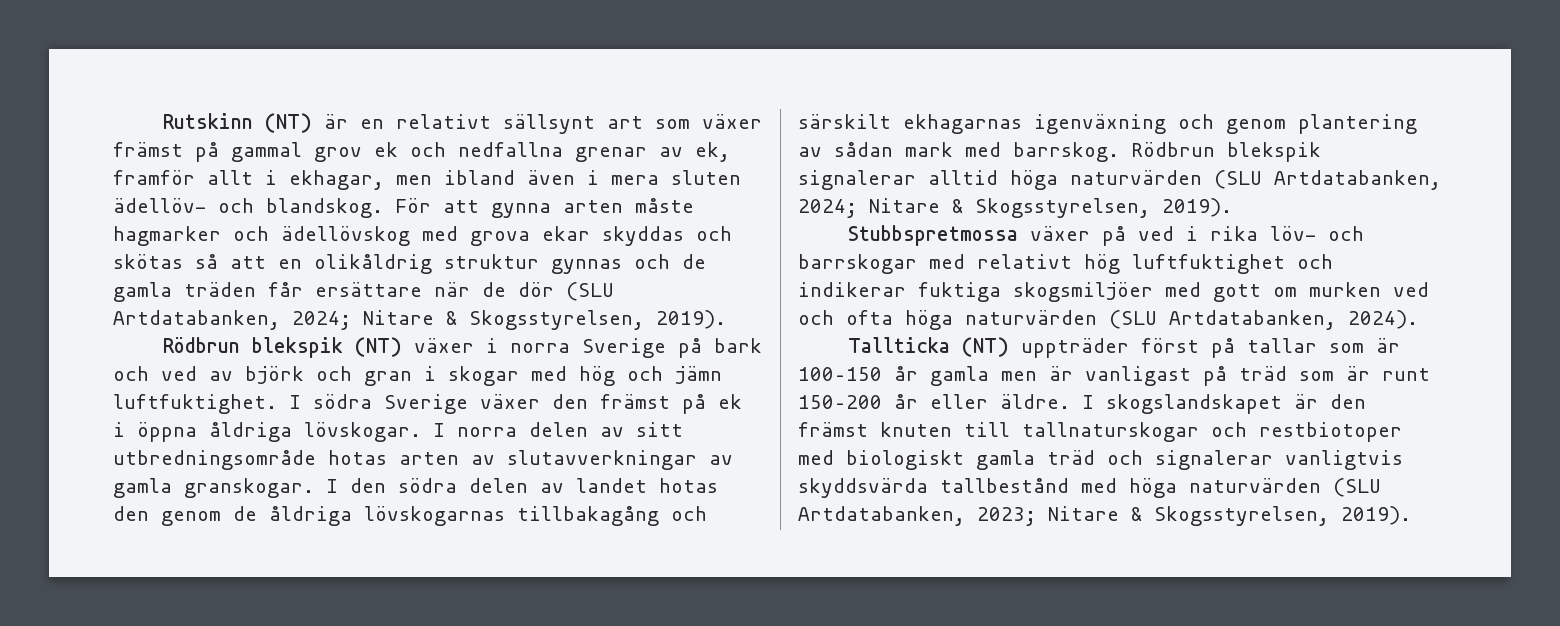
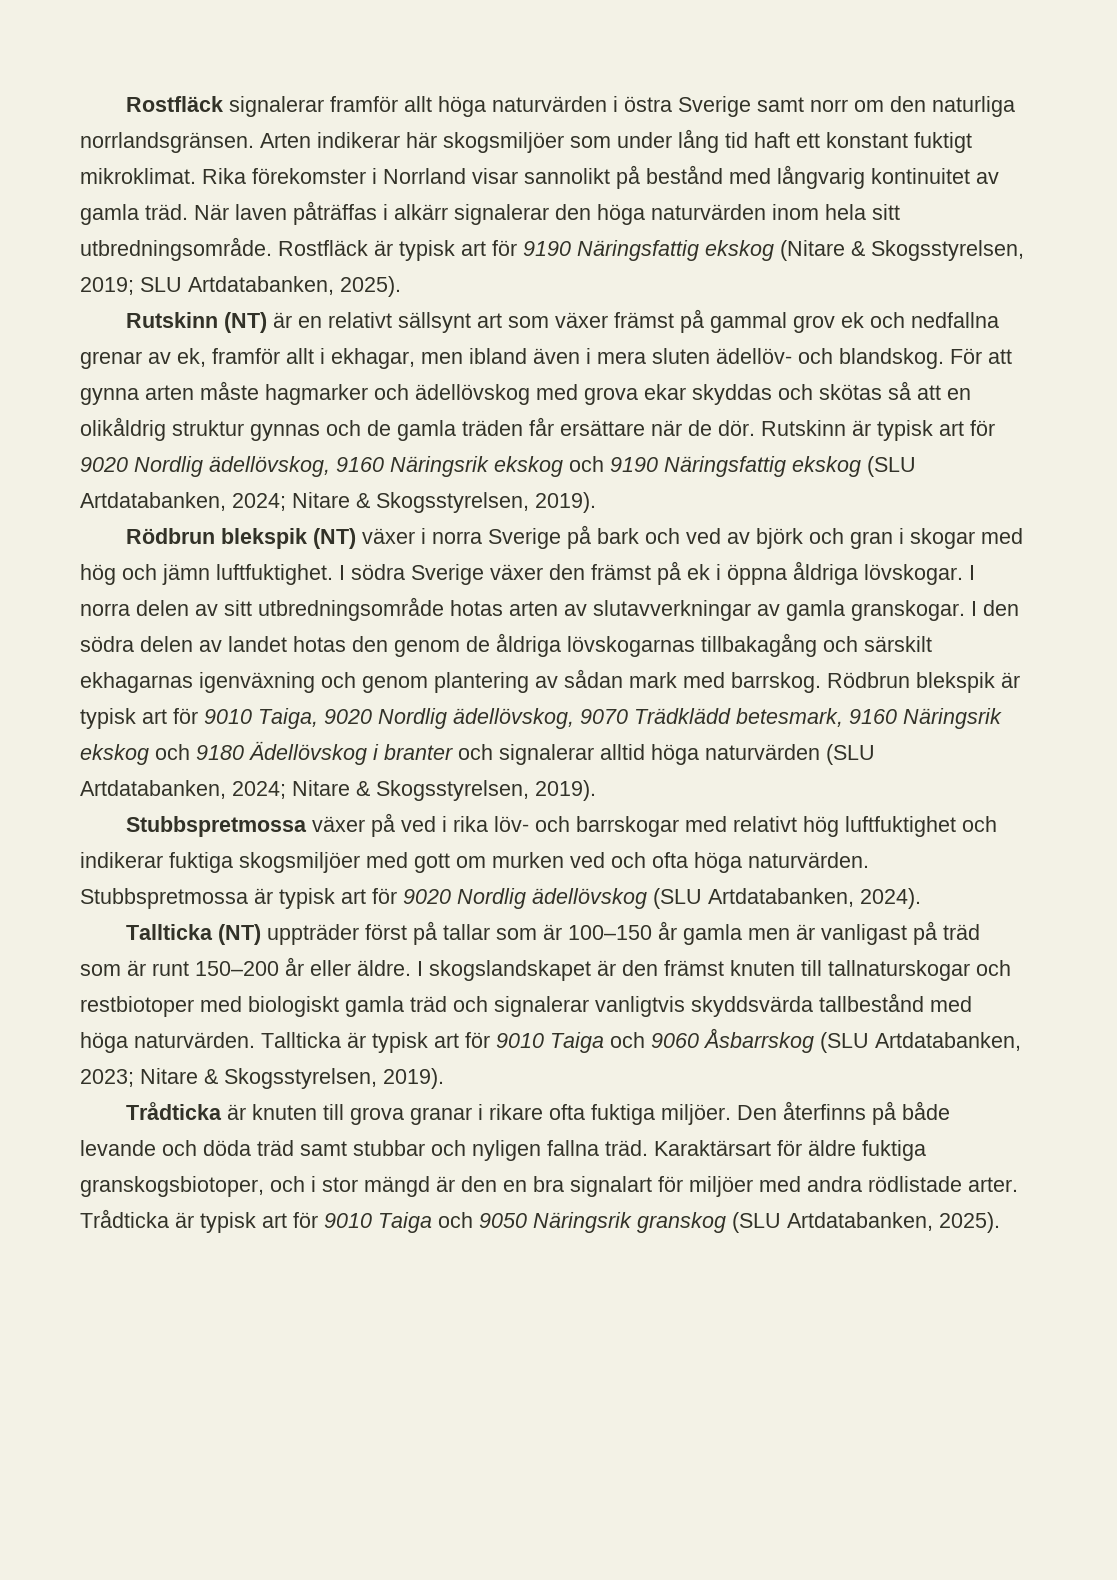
+ Rostfläck signalerar framför allt höga naturvärden i östra Sverige samt norr om den naturliga norrlandsgränsen. Arten indikerar här skogsmiljöer som under lång tid haft ett konstant fuktigt mikroklimat. Rika förekomster i Norrland visar sannolikt på bestånd med långvarig kontinuitet av gamla träd. När laven påträffas i alkärr signalerar den höga naturvärden inom hela sitt utbredningsområde. Rostfläck är typisk art för 9190 Näringsfattig ekskog (Nitare & Skogsstyrelsen, 2019; SLU Artdatabanken, 2025).
- För att gynna arten måste hagmarker och ädellövskog med grova ekar skyddas och skötas så att en olikåldrig struktur gynnas och de gamla träden får ersättare när de dör (SLU Artdatabanken, 2024; Nitare & Skogsstyrelsen, 2019).
+ För att gynna arten måste hagmarker och ädellövskog med grova ekar skyddas och skötas så att en olikåldrig struktur gynnas och de gamla träden får ersättare när de dör. Rutskinn är typisk art för 9020 Nordlig ädellövskog, 9160 Näringsrik ekskog och 9190 Näringsfattig ekskog (SLU Artdatabanken, 2024; Nitare & Skogsstyrelsen, 2019).
- Rödbrun blekspik signalerar alltid höga naturvärden (SLU Artdatabanken, 2024; Nitare & Skogsstyrelsen, 2019).
+ Rödbrun blekspik är typisk art för 9010 Taiga, 9020 Nordlig ädellövskog, 9070 Trädklädd betesmark, 9160 Näringsrik ekskog och 9180 Ädellövskog i branter och signalerar alltid höga naturvärden (SLU Artdatabanken, 2024; Nitare & Skogsstyrelsen, 2019).
- Stubbspretmossa växer på ved i rika löv- och barrskogar med relativt hög luftfuktighet och indikerar fuktiga skogsmiljöer med gott om murken ved och ofta höga naturvärden (SLU Artdatabanken, 2024).
+ Stubbspretmossa växer på ved i rika löv- och barrskogar med relativt hög luftfuktighet och indikerar fuktiga skogsmiljöer med gott om murken ved och ofta höga naturvärden. Stubbspretmossa är typisk art för 9020 Nordlig ädellövskog (SLU Artdatabanken, 2024).
- I skogslandskapet är den främst knuten till tallnaturskogar och restbiotoper med biologiskt gamla träd och signalerar vanligtvis skyddsvärda tallbestånd med höga naturvärden (SLU Artdatabanken, 2023; Nitare & Skogsstyrelsen, 2019).
+ I skogslandskapet är den främst knuten till tallnaturskogar och restbiotoper med biologiskt gamla träd och signalerar vanligtvis skyddsvärda tallbestånd med höga naturvärden. Tallticka är typisk art för 9010 Taiga och 9060 Åsbarrskog (SLU Artdatabanken, 2023; Nitare & Skogsstyrelsen, 2019).
+ Trådticka är knuten till grova granar i rikare ofta fuktiga miljöer. Den återfinns på både levande och döda träd samt stubbar och nyligen fallna träd. Karaktärsart för äldre fuktiga granskogsbiotoper, och i stor mängd är den en bra signalart för miljöer med andra rödlistade arter. Trådticka är typisk art för 9010 Taiga och 9050 Näringsrik granskog (SLU Artdatabanken, 2025).

